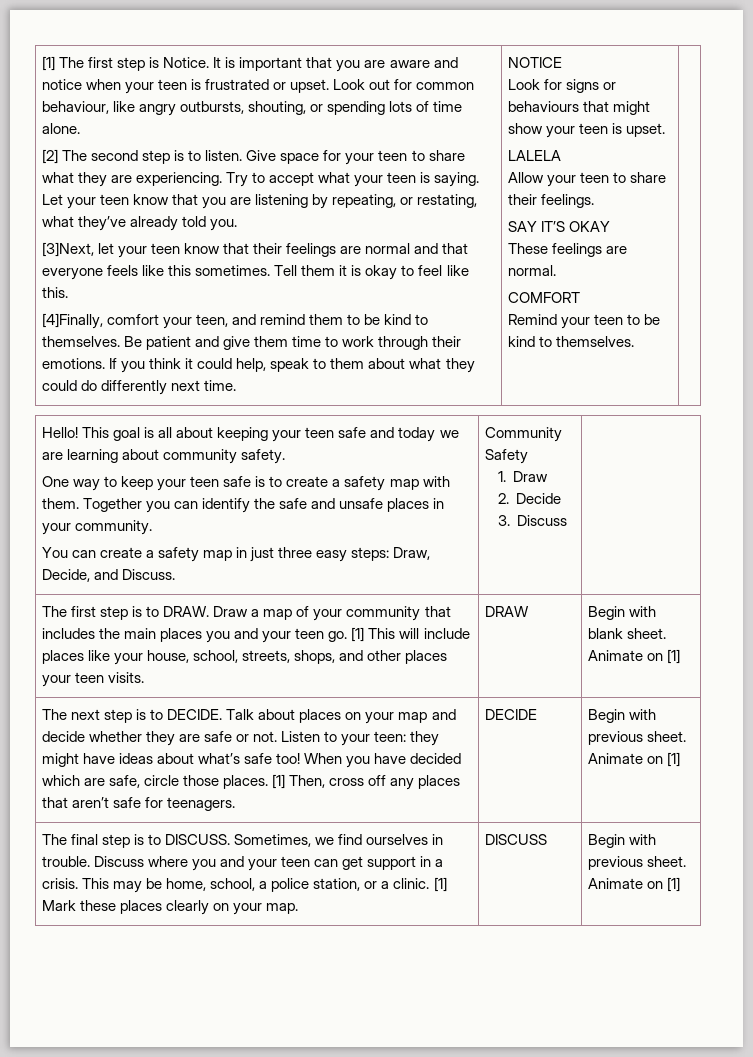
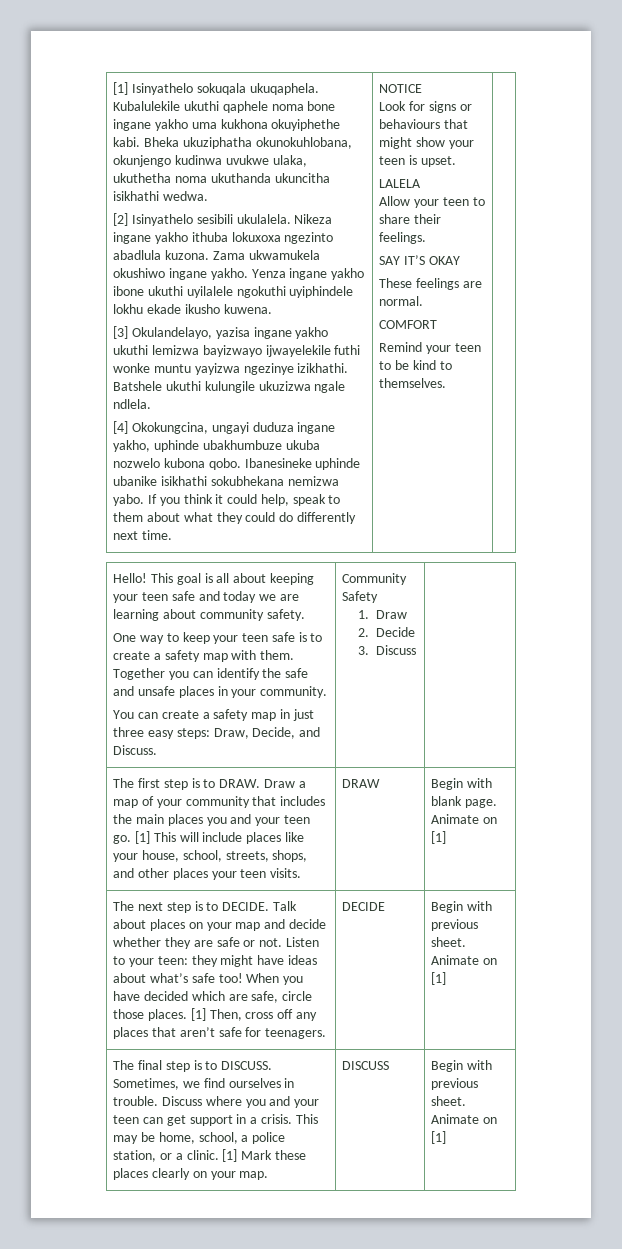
- [1] The first step is Notice. It is important that you are aware and notice when your teen is frustrated or upset. Look out for common behaviour, like angry outbursts, shouting, or spending lots of time alone.
- [2] The second step is to listen. Give space for your teen to share what they are experiencing. Try to accept what your teen is saying. Let your teen know that you are listening by repeating, or restating, what they’ve already told you.
- [3]Next, let your teen know that their feelings are normal and that everyone feels like this sometimes. Tell them it is okay to feel like this.
- [4]Finally, comfort your teen, and remind them to be kind to themselves. Be patient and give them time to work through their emotions.
+ [1] Isinyathelo sokuqala ukuqaphela. Kubalulekile ukuthi qaphele noma bone ingane yakho uma kukhona okuyiphethe kabi. Bheka ukuziphatha okunokuhlobana, okunjengo kudinwa uvukwe ulaka, ukuthetha noma ukuthanda ukuncitha isikhathi wedwa.
+ [2] Isinyathelo sesibili ukulalela. Nikeza ingane yakho ithuba lokuxoxa ngezinto abadlula kuzona. Zama ukwamukela okushiwo ingane yakho. Yenza ingane yakho ibone ukuthi uyilalele ngokuthi uyiphindele lokhu ekade ikusho kuwena.
+ [3] Okulandelayo, yazisa ingane yakho ukuthi lemizwa bayizwayo ijwayelekile futhi wonke muntu yayizwa ngezinye izikhathi. Batshele ukuthi kulungile ukuzizwa ngale ndlela.
+ [4] Okokungcina, ungayi duduza ingane yakho, uphinde ubakhumbuze ukuba nozwelo kubona qobo. Ibanesineke uphinde ubanike isikhathi sokubhekana nemizwa yabo.
- Begin with blank sheet.
+ Begin with blank page.

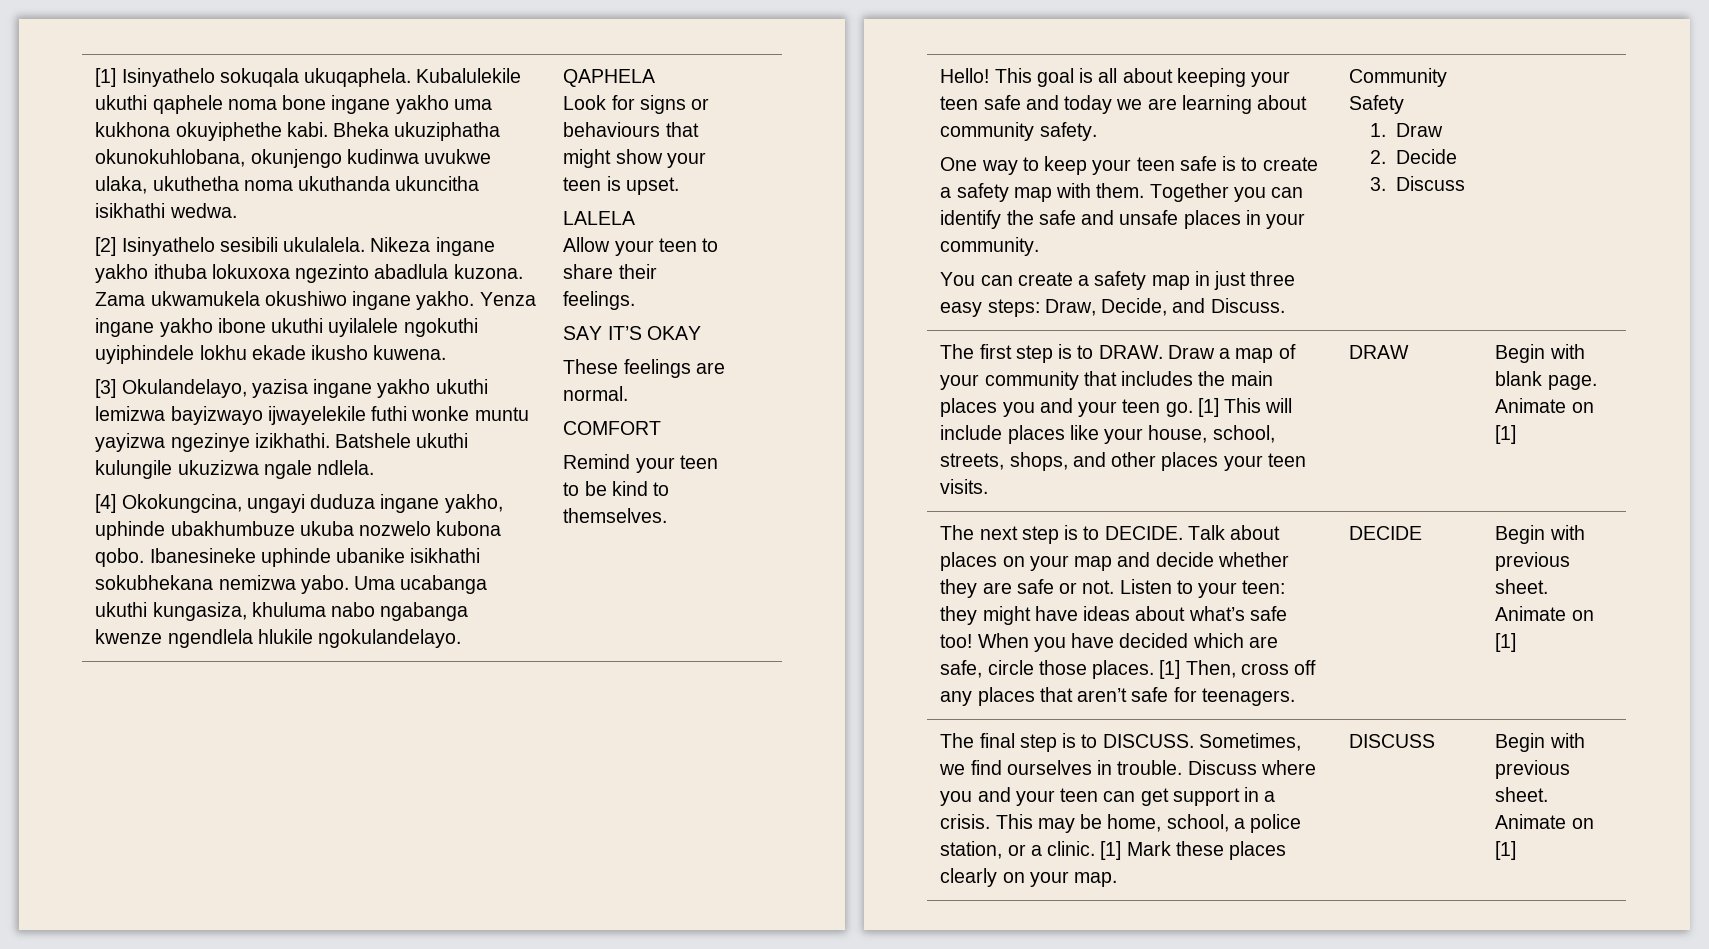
- If you think it could help, speak to them about what they could do differently next time. | NOTICE
+ Uma ucabanga ukuthi kungasiza, khuluma nabo ngabanga kwenze ngendlela hlukile ngokulandelayo. | QAPHELA

